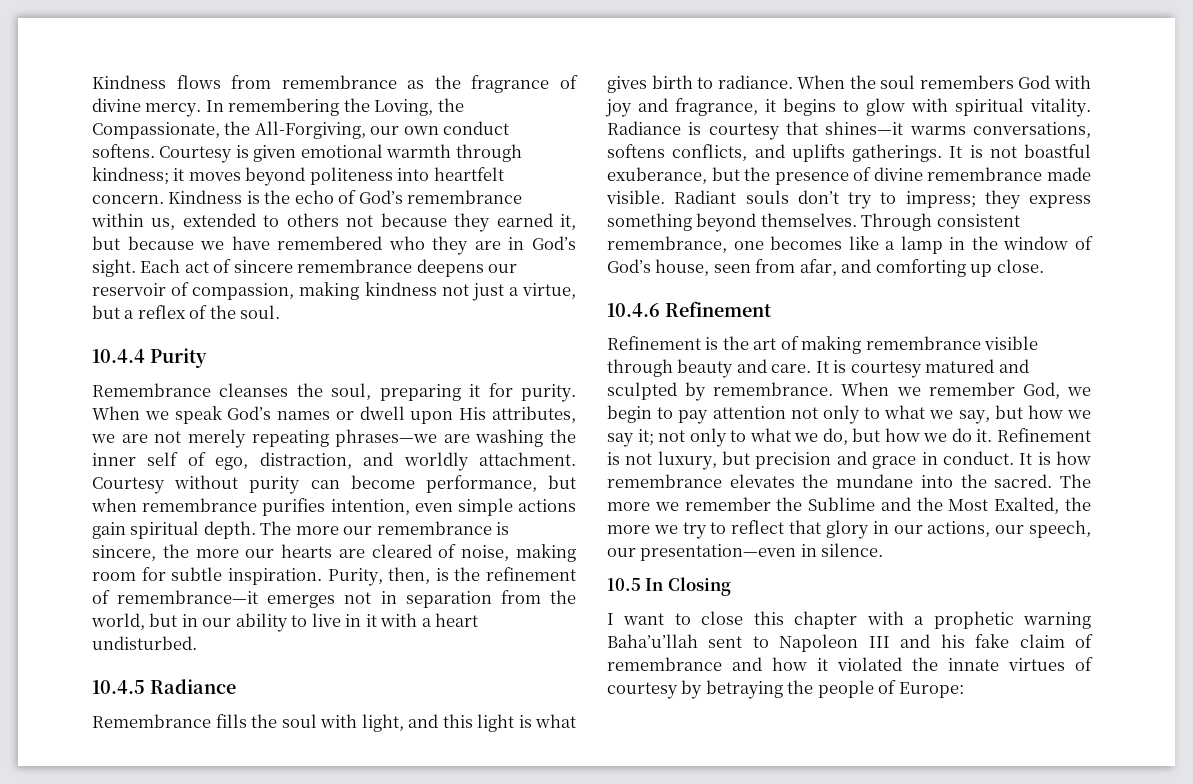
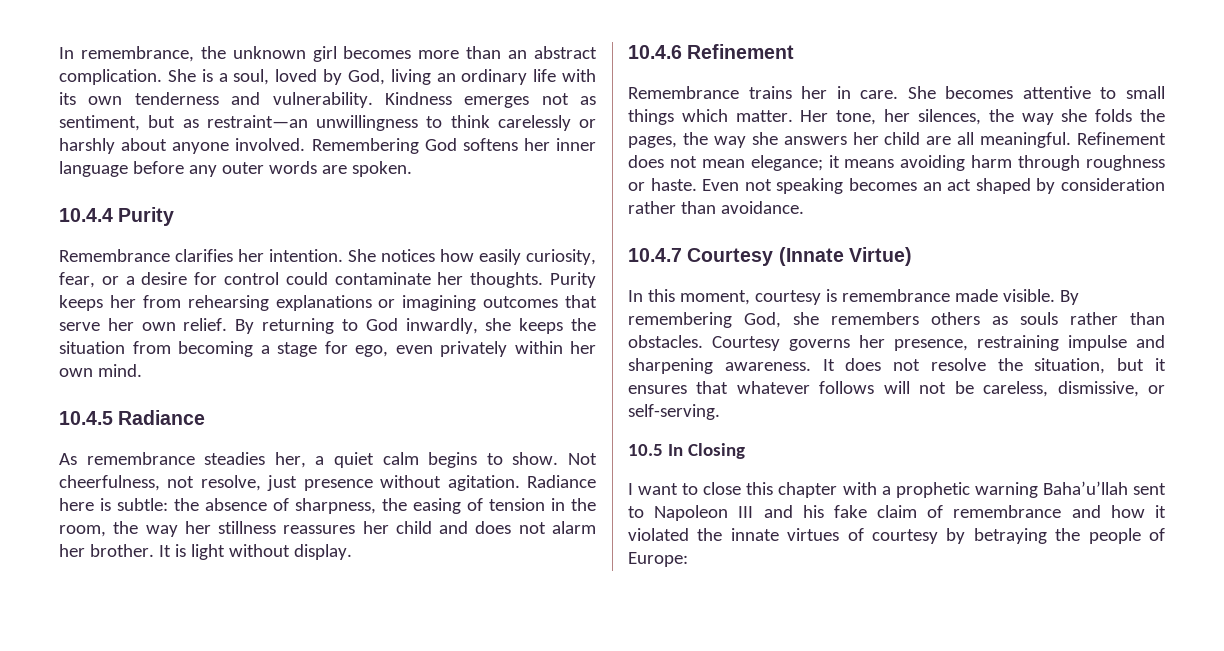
- Kindness flows from remembrance as the fragrance of divine mercy. In remembering the Loving, the Compassionate, the All-Forgiving, our own conduct softens. Courtesy is given emotional warmth through kindness; it moves beyond politeness into heartfelt concern. Kindness is the echo of God’s remembrance within us, extended to others not because they earned it, but because we have remembered who they are in God’s sight. Each act of sincere remembrance deepens our reservoir of compassion, making kindness not just a virtue, but a reflex of the soul.
+ In remembrance, the unknown girl becomes more than an abstract complication. She is a soul, loved by God, living an ordinary life with its own tenderness and vulnerability. Kindness emerges not as sentiment, but as restraint—an unwillingness to think carelessly or harshly about anyone involved. Remembering God softens her inner language before any outer words are spoken.
  10.4.4 Purity
- Remembrance cleanses the soul, preparing it for purity. When we speak God’s names or dwell upon His attributes, we are not merely repeating phrases—we are washing the inner self of ego, distraction, and worldly attachment. Courtesy without purity can become performance, but when remembrance purifies intention, even simple actions gain spiritual depth. The more our remembrance is sincere, the more our hearts are cleared of noise, making room for subtle inspiration. Purity, then, is the refinement of remembrance—it emerges not in separation from the world, but in our ability to live in it with a heart undisturbed.
+ Remembrance clarifies her intention. She notices how easily curiosity, fear, or a desire for control could contaminate her thoughts. Purity keeps her from rehearsing explanations or imagining outcomes that serve her own relief. By returning to God inwardly, she keeps the situation from becoming a stage for ego, even privately within her own mind.
  10.4.5 Radiance
- Remembrance fills the soul with light, and this light is what gives birth to radiance. When the soul remembers God with joy and fragrance, it begins to glow with spiritual vitality. Radiance is courtesy that shines—it warms conversations, softens conflicts, and uplifts gatherings. It is not boastful exuberance, but the presence of divine remembrance made visible. Radiant souls don’t try to impress; they express something beyond themselves. Through consistent remembrance, one becomes like a lamp in the window of God’s house, seen from afar, and comforting up close.
+ As remembrance steadies her, a quiet calm begins to show. Not cheerfulness, not resolve, just presence without agitation. Radiance here is subtle: the absence of sharpness, the easing of tension in the room, the way her stillness reassures her child and does not alarm her brother. It is light without display.
  10.4.6 Refinement
- Refinement is the art of making remembrance visible through beauty and care. It is courtesy matured and sculpted by remembrance. When we remember God, we begin to pay attention not only to what we say, but how we say it; not only to what we do, but how we do it. Refinement is not luxury, but precision and grace in conduct. It is how remembrance elevates the mundane into the sacred. The more we remember the Sublime and the Most Exalted, the more we try to reflect that glory in our actions, our speech, our presentation—even in silence.
+ Remembrance trains her in care. She becomes attentive to small things which matter. Her tone, her silences, the way she folds the pages, the way she answers her child are all meaningful. Refinement does not mean elegance; it means avoiding harm through roughness or haste. Even not speaking becomes an act shaped by consideration rather than avoidance.
+ 10.4.7 Courtesy (Innate Virtue)
+ In this moment, courtesy is remembrance made visible. By remembering God, she remembers others as souls rather than obstacles. Courtesy governs her presence, restraining impulse and sharpening awareness. It does not resolve the situation, but it ensures that whatever follows will not be careless, dismissive, or self-serving.

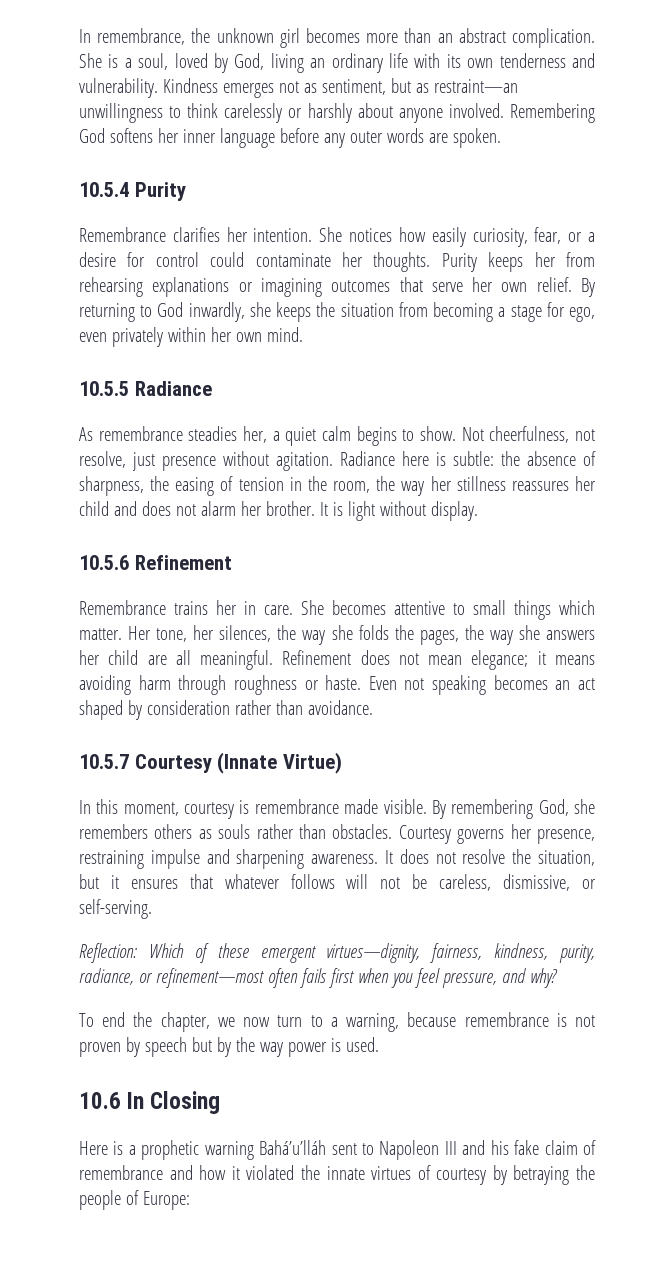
- 10.4.4 Purity
+ 10.5.4 Purity
- 10.4.5 Radiance
+ 10.5.5 Radiance
- 10.4.6 Refinement
+ 10.5.6 Refinement
- 10.4.7 Courtesy (Innate Virtue)
+ 10.5.7 Courtesy (Innate Virtue)
- 10.5 In Closing
- I want to close this chapter with a prophetic warning Baha’u’llah sent to Napoleon III and his fake claim of remembrance and how it violated the innate virtues of courtesy by betraying the people of Europe:
+ Reflection: Which of these emergent virtues—dignity, fairness, kindness, purity, radiance, or refinement—most often fails first when you feel pressure, and why?
+ To end the chapter, we now turn to a warning, because remembrance is not proven by speech but by the way power is used.
+ 10.6 In Closing
+ Here is a prophetic warning Bahá’u’lláh sent to Napoleon III and his fake claim of remembrance and how it violated the innate virtues of courtesy by betraying the people of Europe:

